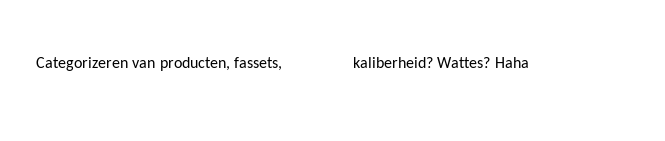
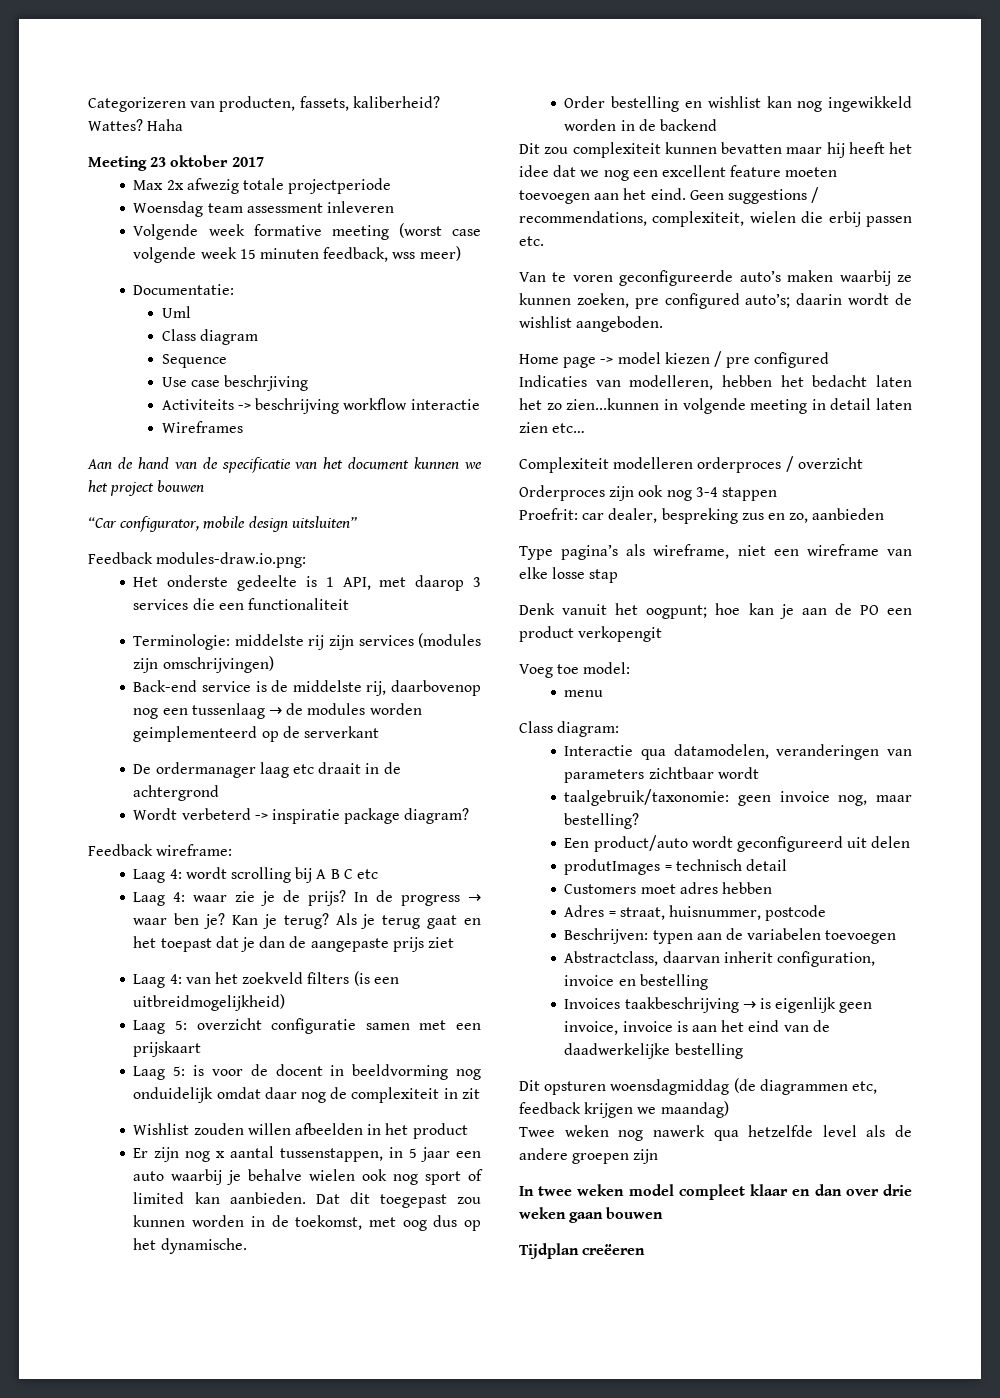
+ Meeting 23 oktober 2017
+ Max 2x afwezig totale projectperiode
+ Woensdag team assessment inleveren
+ Volgende week formative meeting (worst case volgende week 15 minuten feedback, wss meer)
+ Documentatie:
+ Uml
+ Class diagram
+ Sequence
+ Use case beschrjiving
+ Activiteits -> beschrijving workflow interactie
+ Wireframes
+ Aan de hand van de specificatie van het document kunnen we het project bouwen
+ “Car configurator, mobile design uitsluiten”
+ Feedback modules-draw.io.png:
+ Het onderste gedeelte is 1 API, met daarop 3 services die een functionaliteit
+ Terminologie: middelste rij zijn services (modules zijn omschrijvingen)
+ Back-end service is de middelste rij, daarbovenop nog een tussenlaag → de modules worden geimplementeerd op de serverkant
+ De ordermanager laag etc draait in de achtergrond
+ Wordt verbeterd -> inspiratie package diagram?
+ Feedback wireframe:
+ Laag 4: wordt scrolling bij A B C etc
+ Laag 4: waar zie je de prijs? In de progress → waar ben je? Kan je terug? Als je terug gaat en het toepast dat je dan de aangepaste prijs ziet
+ Laag 4: van het zoekveld filters (is een uitbreidmogelijkheid)
+ Laag 5: overzicht configuratie samen met een prijskaart
+ Laag 5: is voor de docent in beeldvorming nog onduidelijk omdat daar nog de complexiteit in zit
+ Wishlist zouden willen afbeelden in het product
+ Er zijn nog x aantal tussenstappen, in 5 jaar een auto waarbij je behalve wielen ook nog sport of limited kan aanbieden. Dat dit toegepast zou kunnen worden in de toekomst, met oog dus op het dynamische.
+ Order bestelling en wishlist kan nog ingewikkeld worden in de backend
+ Dit zou complexiteit kunnen bevatten maar hij heeft het idee dat we nog een excellent feature moeten toevoegen aan het eind. Geen suggestions / recommendations, complexiteit, wielen die erbij passen etc.
+ Van te voren geconfigureerde auto’s maken waarbij ze kunnen zoeken, pre configured auto’s; daarin wordt de wishlist aangeboden.
+ Home page -> model kiezen / pre configured
+ Indicaties van modelleren, hebben het bedacht laten het zo zien...kunnen in volgende meeting in detail laten zien etc…
+ Complexiteit modelleren orderproces / overzicht
+ Orderproces zijn ook nog 3-4 stappen
+ Proefrit: car dealer, bespreking zus en zo, aanbieden
+ Type pagina’s als wireframe, niet een wireframe van elke losse stap
+ Denk vanuit het oogpunt; hoe kan je aan de PO een product verkopengit
+ Voeg toe model:
+ menu
+ Class diagram:
+ Interactie qua datamodelen, veranderingen van parameters zichtbaar wordt
+ taalgebruik/taxonomie: geen invoice nog, maar bestelling?
+ Een product/auto wordt geconfigureerd uit delen
+ produtImages = technisch detail
+ Customers moet adres hebben
+ Adres = straat, huisnummer, postcode
+ Beschrijven: typen aan de variabelen toevoegen
+ Abstractclass, daarvan inherit configuration, invoice en bestelling
+ Invoices taakbeschrijving → is eigenlijk geen invoice, invoice is aan het eind van de daadwerkelijke bestelling
+ Dit opsturen woensdagmiddag (de diagrammen etc, feedback krijgen we maandag)
+ Twee weken nog nawerk qua hetzelfde level als de andere groepen zijn
+ In twee weken model compleet klaar en dan over drie weken gaan bouwen
+ Tijdplan creëeren

